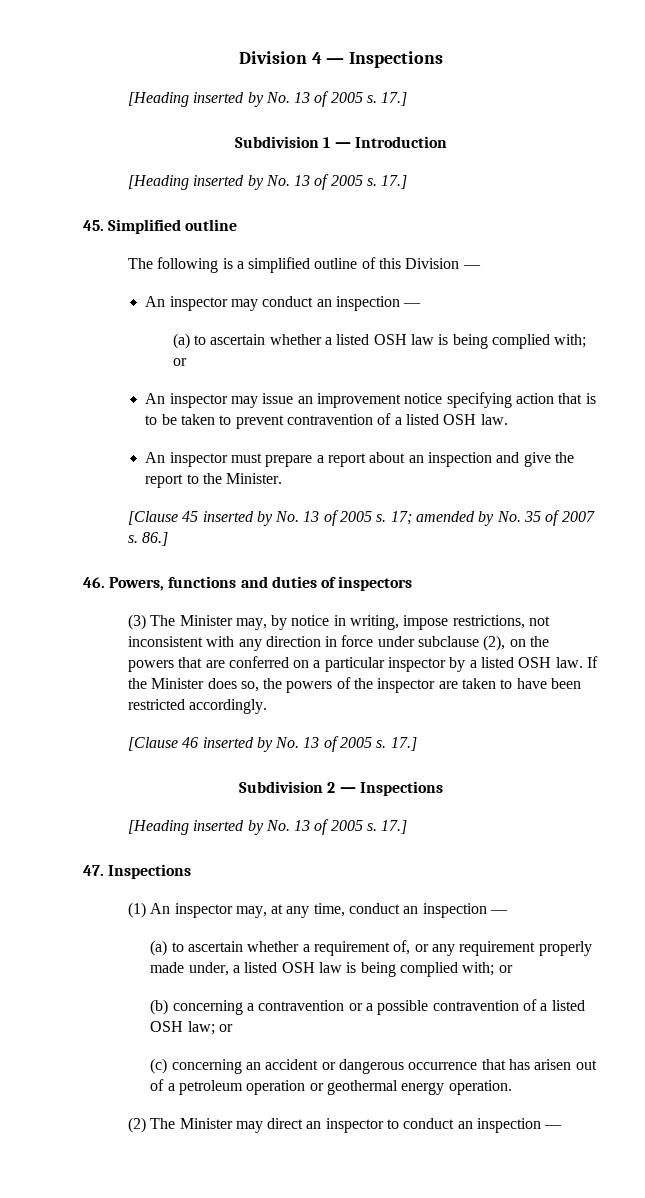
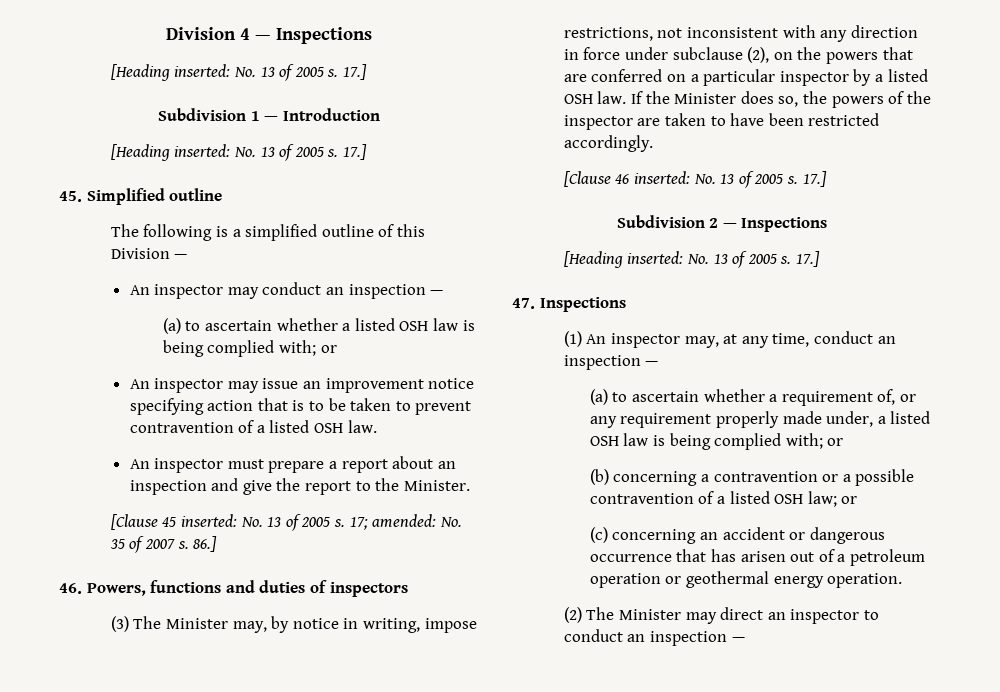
  Division 4 — Inspections
- [Heading inserted by No. 13 of 2005 s.
+ [Heading inserted: No. 13 of 2005 s.
  Subdivision 1 — Introduction
- [Heading inserted by No. 13 of 2005 s.
+ [Heading inserted: No. 13 of 2005 s.
- [Clause 45 inserted by No. 13 of 2005 s.
+ [Clause 45 inserted: No. 13 of 2005 s.
- 17; amended by No. 35 of 2007 s.
+ 17; amended: No. 35 of 2007 s.
- [Clause 46 inserted by No. 13 of 2005 s.
+ [Clause 46 inserted: No. 13 of 2005 s.
  Subdivision 2 — Inspections
- [Heading inserted by No. 13 of 2005 s.
+ [Heading inserted: No. 13 of 2005 s.

